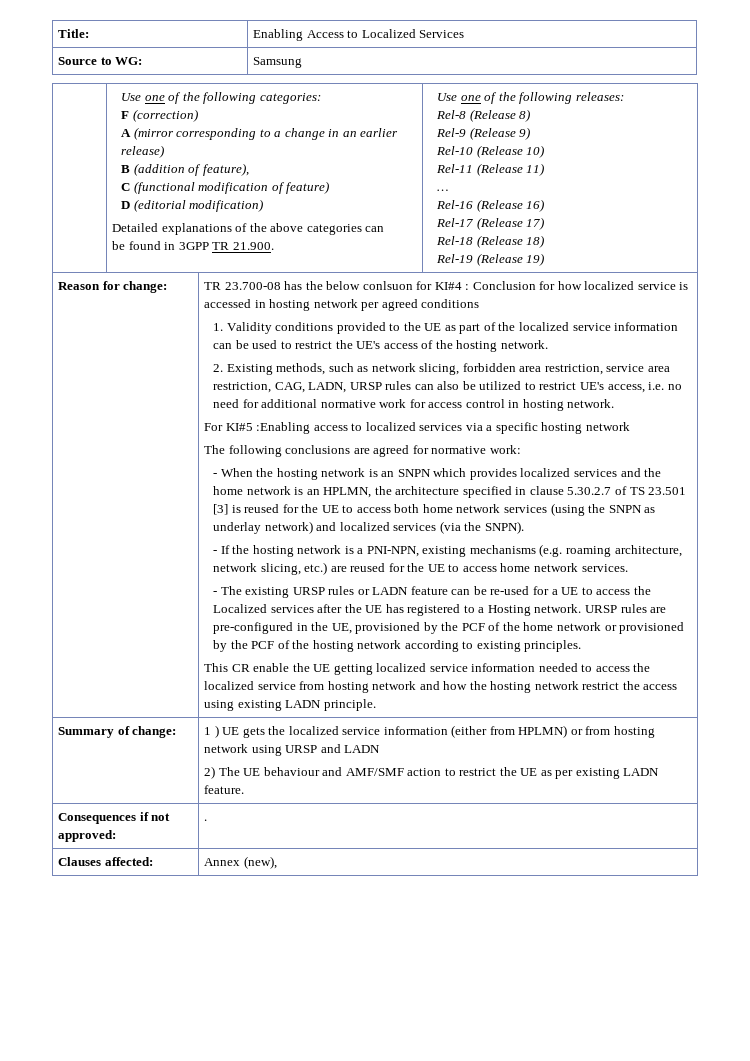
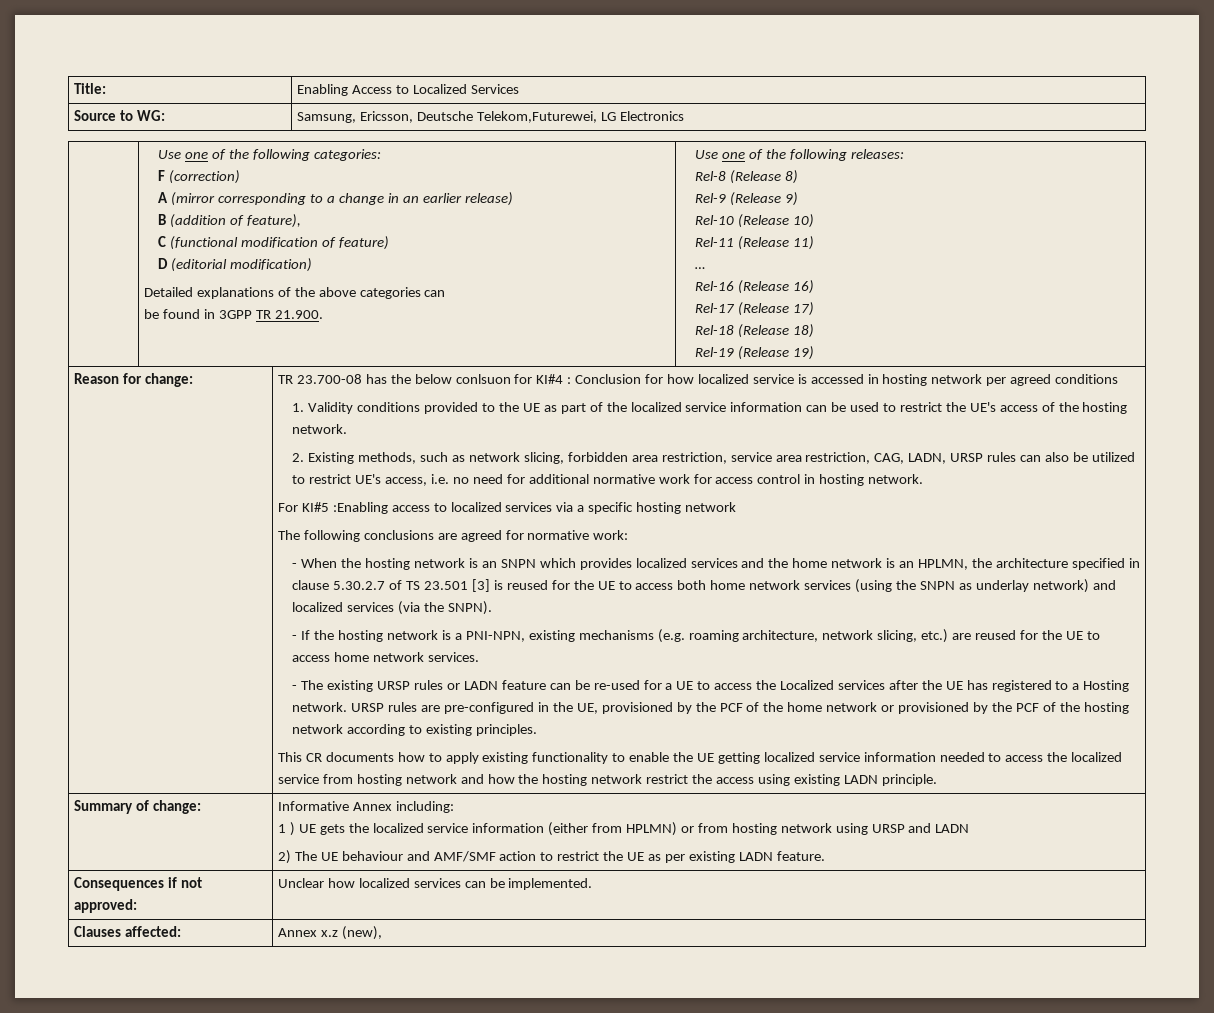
- Source to WG: | Samsung
+ Source to WG: | Samsung, Ericsson, Deutsche Telekom,Futurewei, LG Electronics
- This CR enable the UE getting localized service information needed to access the localized service from hosting network and how the hosting network restrict the access using existing LADN principle.
+ This CR documents how to apply existing functionality to enable the UE getting localized service information needed to access the localized service from hosting network and how the hosting network restrict the access using existing LADN principle.
+ Informative Annex including:
- Consequences if not approved: | .
+ Consequences if not approved: | Unclear how localized services can be implemented.
- Clauses affected: | Annex (new),
+ Clauses affected: | Annex x.z (new),

